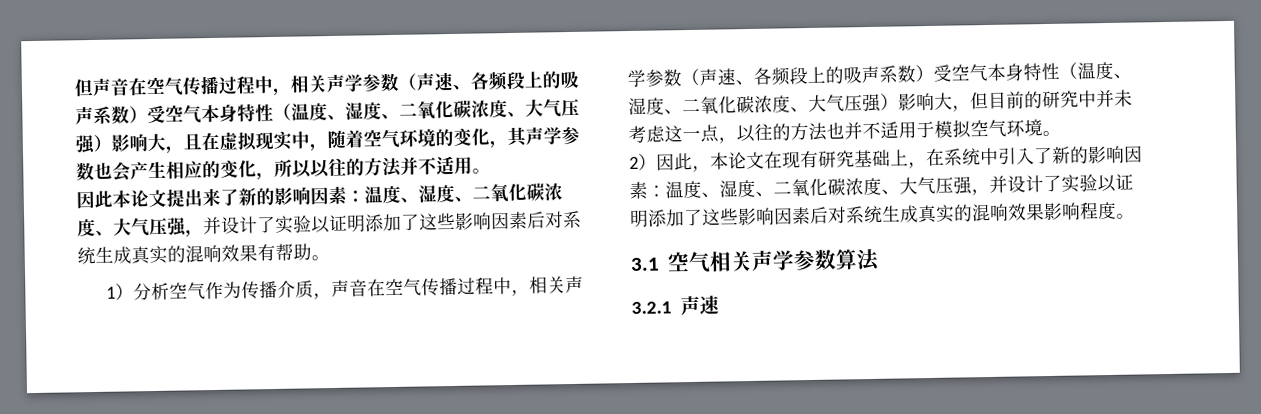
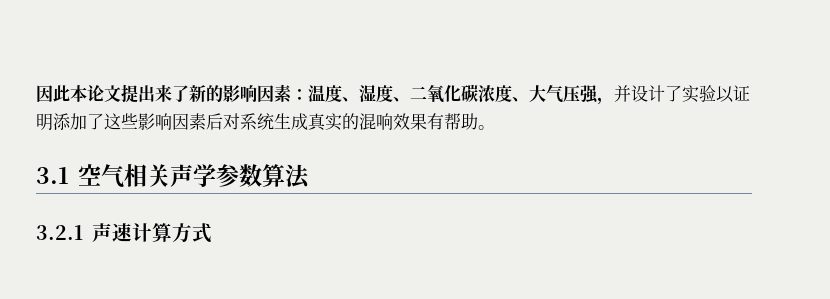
- 但声音在空气传播过程中，相关声学参数（声速、各频段上的吸声系数）受空气本身特性（温度、湿度、二氧化碳浓度、大气压强）影响大，且在虚拟现实中，随着空气环境的变化，其声学参数也会产生相应的变化，所以以往的方法并不适用。
- 1）分析空气作为传播介质，声音在空气传播过程中，相关声学参数（声速、各频段上的吸声系数）受空气本身特性（温度、湿度、二氧化碳浓度、大气压强）影响大，但目前的研究中并未考虑这一点，以往的方法也并不适用于模拟空气环境。
- 2）因此，本论文在现有研究基础上，在系统中引入了新的影响因素：温度、湿度、二氧化碳浓度、大气压强，并设计了实验以证明添加了这些影响因素后对系统生成真实的混响效果影响程度。
- 3.2.1声速
+ 3.2.1声速计算方式

